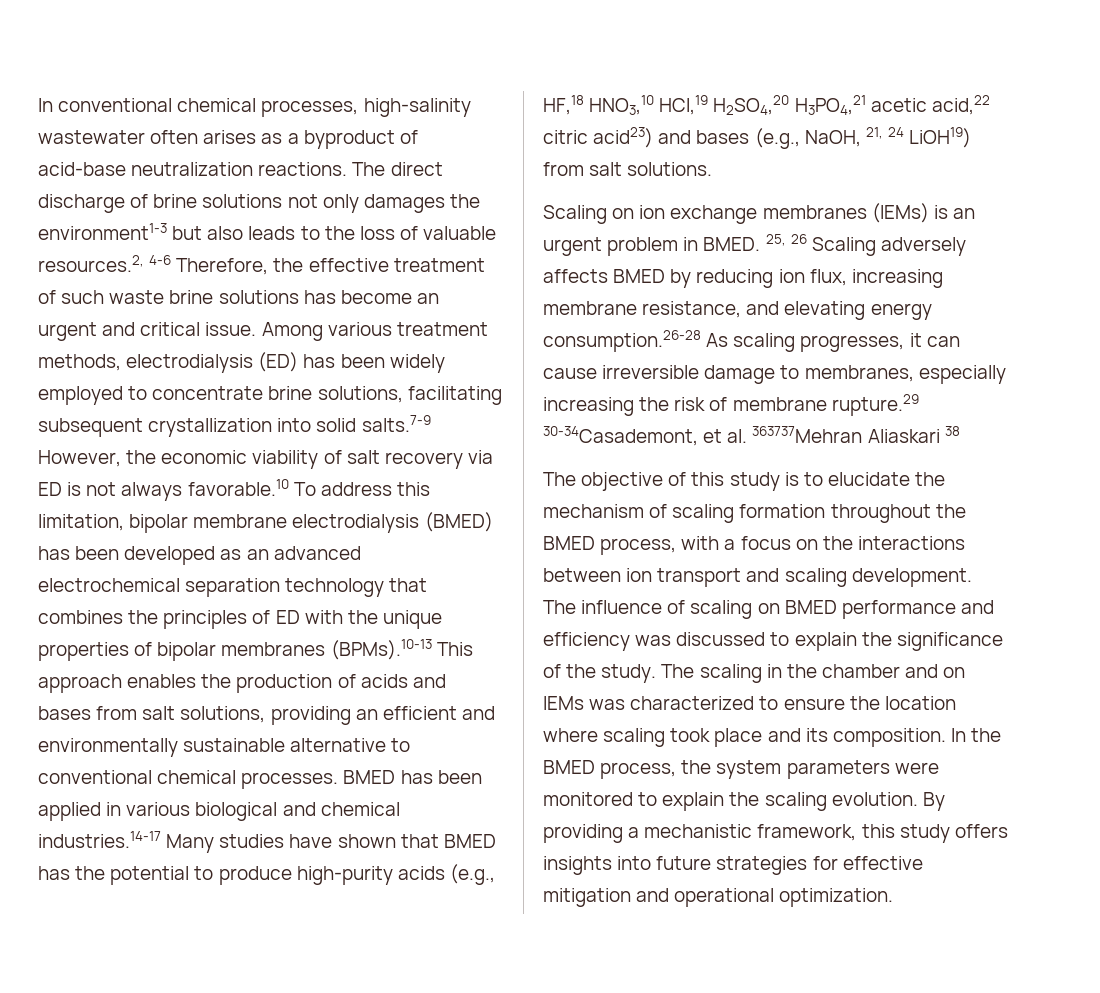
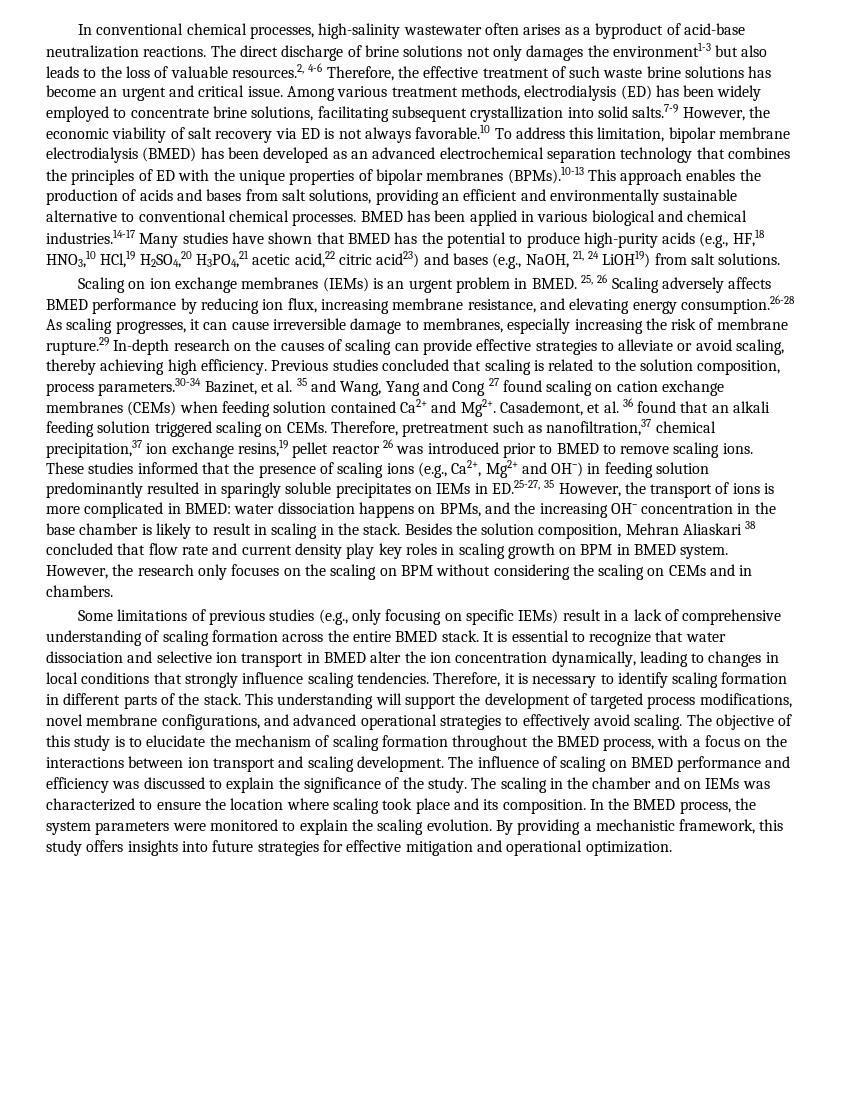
- 25, 26 Scaling adversely affects BMED by reducing ion flux, increasing membrane resistance, and elevating energy consumption.26-28 As scaling progresses, it can cause irreversible damage to membranes, especially increasing the risk of membrane rupture.29 30-34Casademont, et al. 363737Mehran Aliaskari 38
- The objective of this study is to elucidate the mechanism of scaling formation throughout the BMED process, with a focus on the interactions between ion transport and scaling development.
+ 25, 26 Scaling adversely affects BMED performance by reducing ion flux, increasing membrane resistance, and elevating energy consumption.26-28 As scaling progresses, it can cause irreversible damage to membranes, especially increasing the risk of membrane rupture.29 In-depth research on the causes of scaling can provide effective strategies to alleviate or avoid scaling, thereby achieving high efficiency. Previous studies concluded that scaling is related to the solution composition, process parameters.30-34 Bazinet, et al. 35 and Wang, Yang and Cong 27 found scaling on cation exchange membranes (CEMs) when feeding solution contained Ca2+ and Mg2+. Casademont, et al. 36 found that an alkali feeding solution triggered scaling on CEMs. Therefore, pretreatment such as nanofiltration,37 chemical precipitation,37 ion exchange resins,19 pellet reactor 26 was introduced prior to BMED to remove scaling ions. These studies informed that the presence of scaling ions (e.g., Ca2+, Mg2+ and OH⁻) in feeding solution predominantly resulted in sparingly soluble precipitates on IEMs in ED.25-27, 35 However, the transport of ions is more complicated in BMED: water dissociation happens on BPMs, and the increasing OH⁻ concentration in the base chamber is likely to result in scaling in the stack. Besides the solution composition, Mehran Aliaskari 38 concluded that flow rate and current density play key roles in scaling growth on BPM in BMED system. However, the research only focuses on the scaling on BPM without considering the scaling on CEMs and in chambers.
+ Some limitations of previous studies (e.g., only focusing on specific IEMs) result in a lack of comprehensive understanding of scaling formation across the entire BMED stack. It is essential to recognize that water dissociation and selective ion transport in BMED alter the ion concentration dynamically, leading to changes in local conditions that strongly influence scaling tendencies. Therefore, it is necessary to identify scaling formation in different parts of the stack. This understanding will support the development of targeted process modifications, novel membrane configurations, and advanced operational strategies to effectively avoid scaling. The objective of this study is to elucidate the mechanism of scaling formation throughout the BMED process, with a focus on the interactions between ion transport and scaling development.

